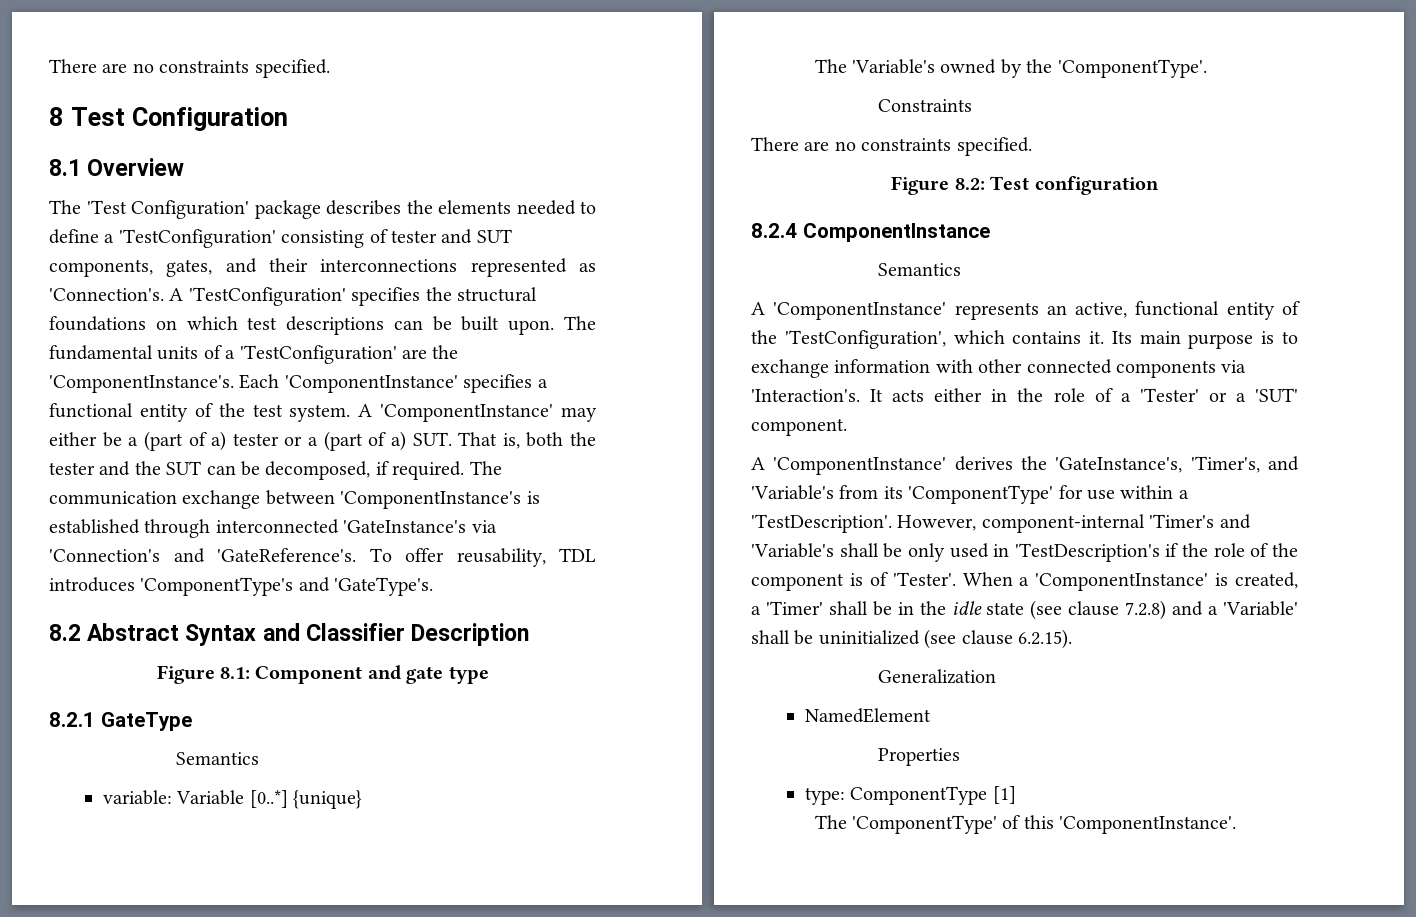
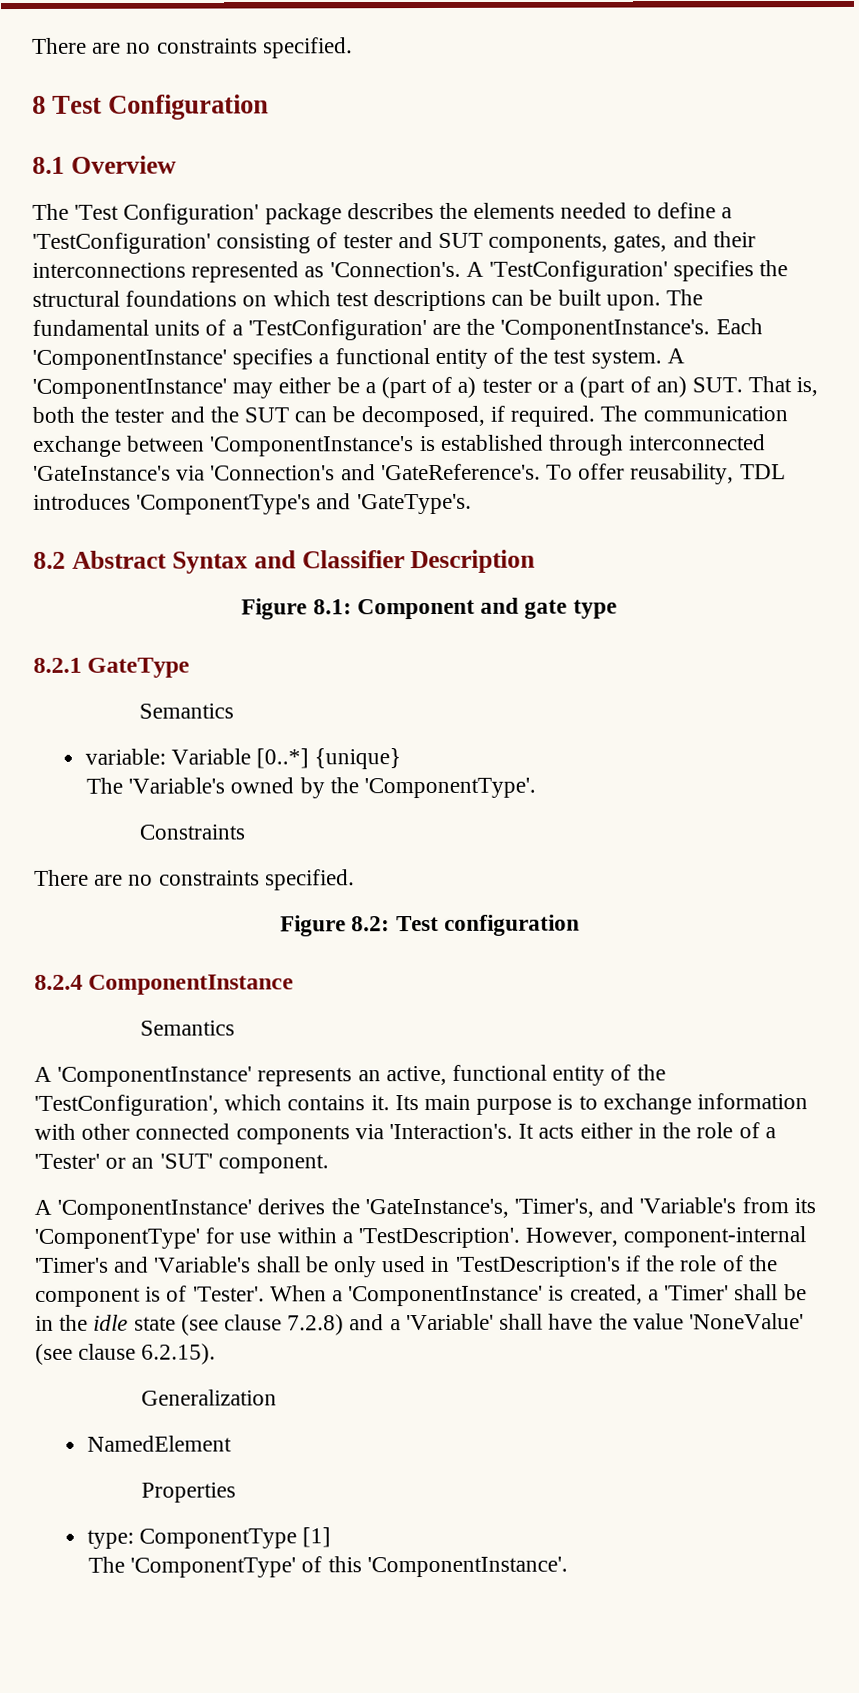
- A 'ComponentInstance' may either be a (part of a) tester or a (part of a) SUT. That is, both the tester and the SUT can be decomposed, if required.
+ A 'ComponentInstance' may either be a (part of a) tester or a (part of an) SUT. That is, both the tester and the SUT can be decomposed, if required.
- It acts either in the role of a 'Tester' or a 'SUT' component.
+ It acts either in the role of a 'Tester' or an 'SUT' component.
- When a 'ComponentInstance' is created, a 'Timer' shall be in the idle state (see clause 7.2.8) and a 'Variable' shall be uninitialized (see clause 6.2.15).
+ When a 'ComponentInstance' is created, a 'Timer' shall be in the idle state (see clause 7.2.8) and a 'Variable' shall have the value 'NoneValue' (see clause 6.2.15).

